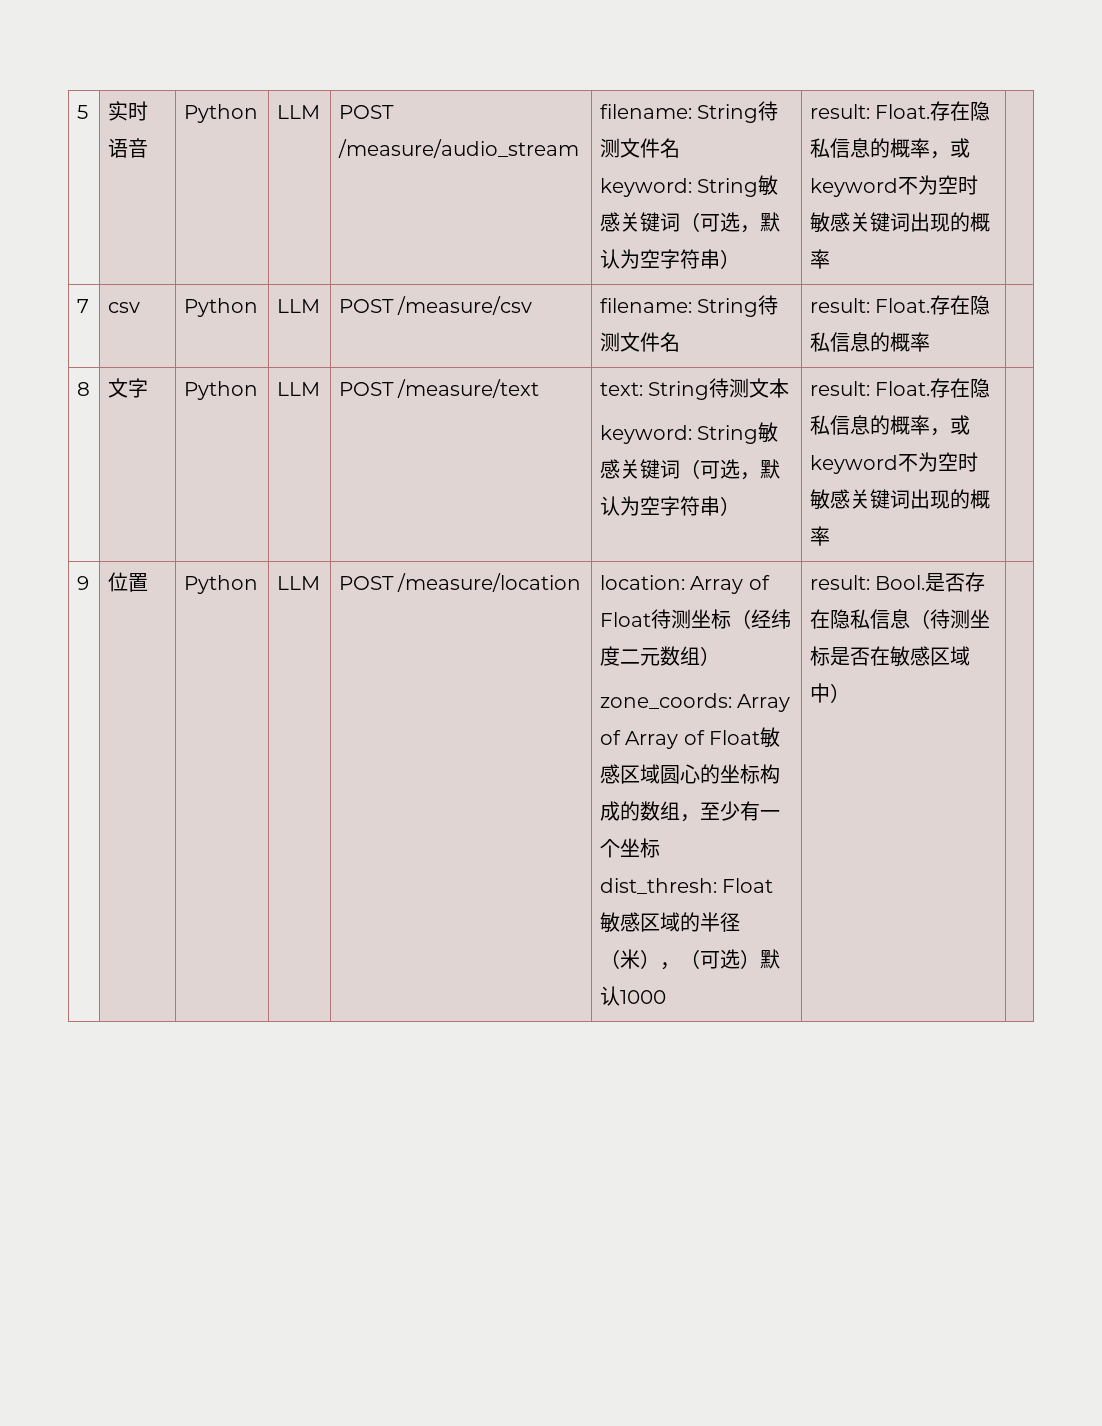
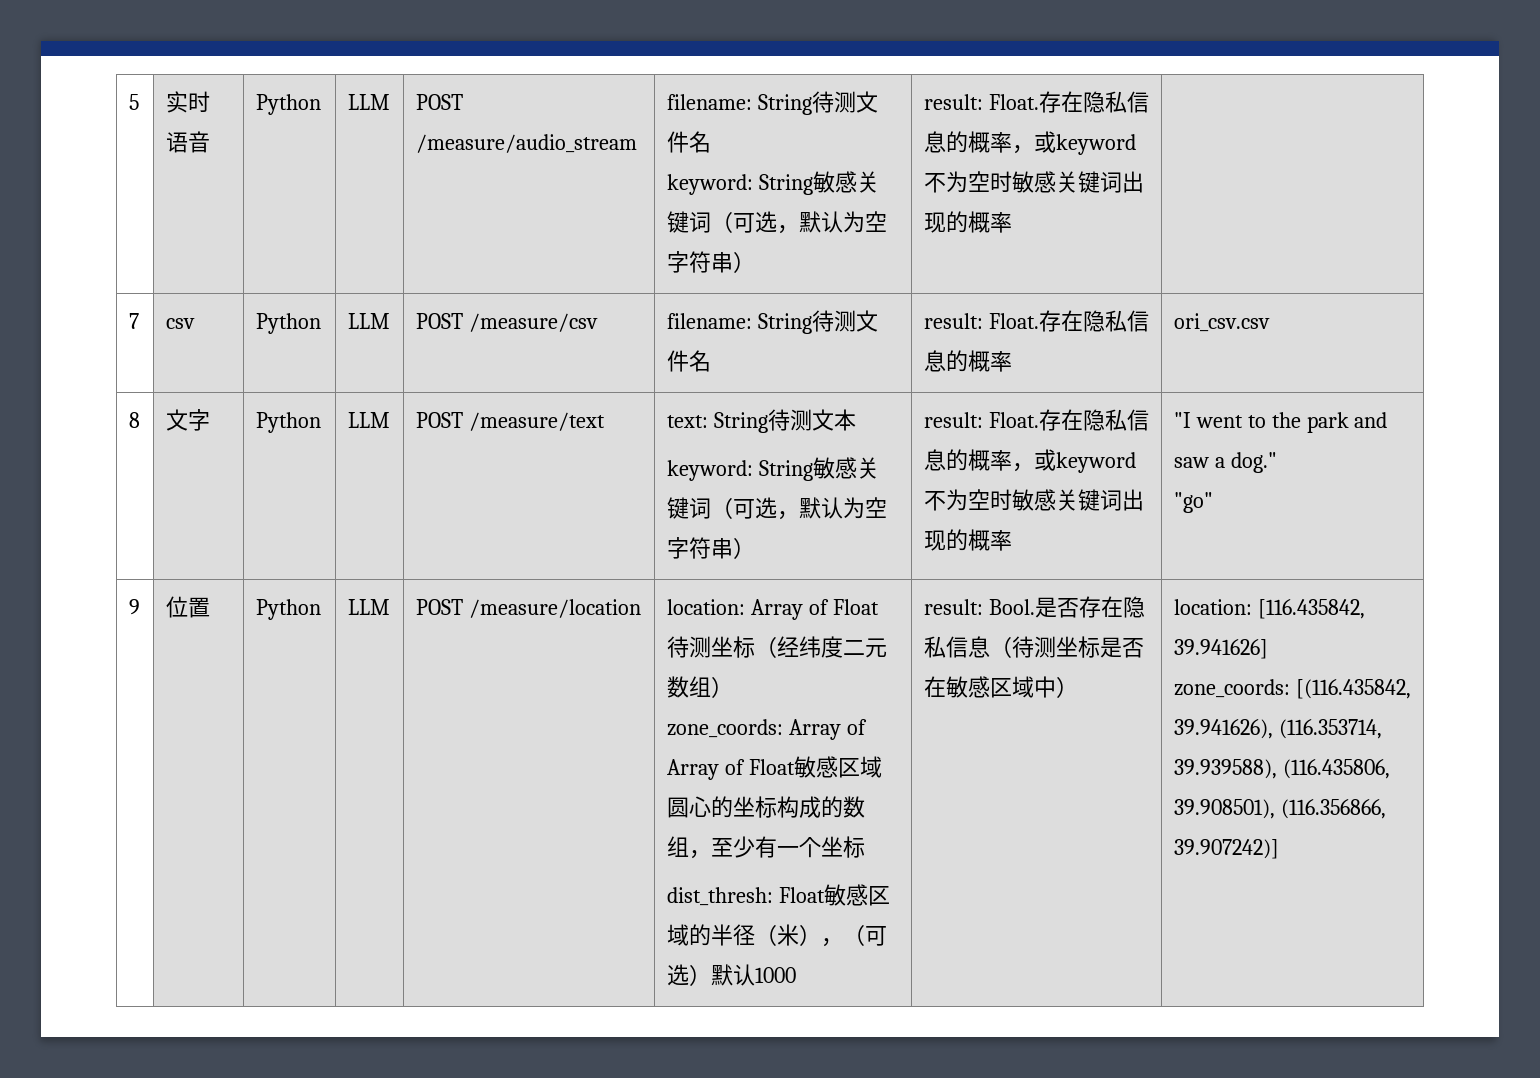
- 7 | csv | Python | LLM | POST /measure/csv | filename: String待测文件名 | result: Float.存在隐私信息的概率 |
+ 7 | csv | Python | LLM | POST /measure/csv | filename: String待测文件名 | result: Float.存在隐私信息的概率 | ori_csv.csv
+ "I went to the park and saw a dog."
+ "go"
+ location: [116.435842, 39.941626]
+ zone_coords: [(116.435842, 39.941626), (116.353714, 39.939588), (116.435806, 39.908501), (116.356866, 39.907242)]

